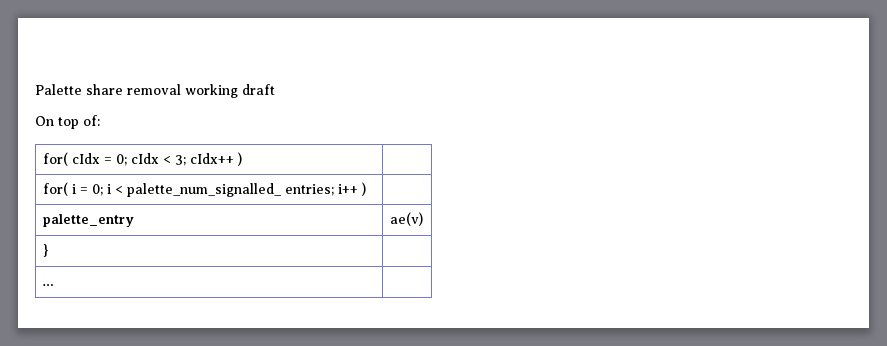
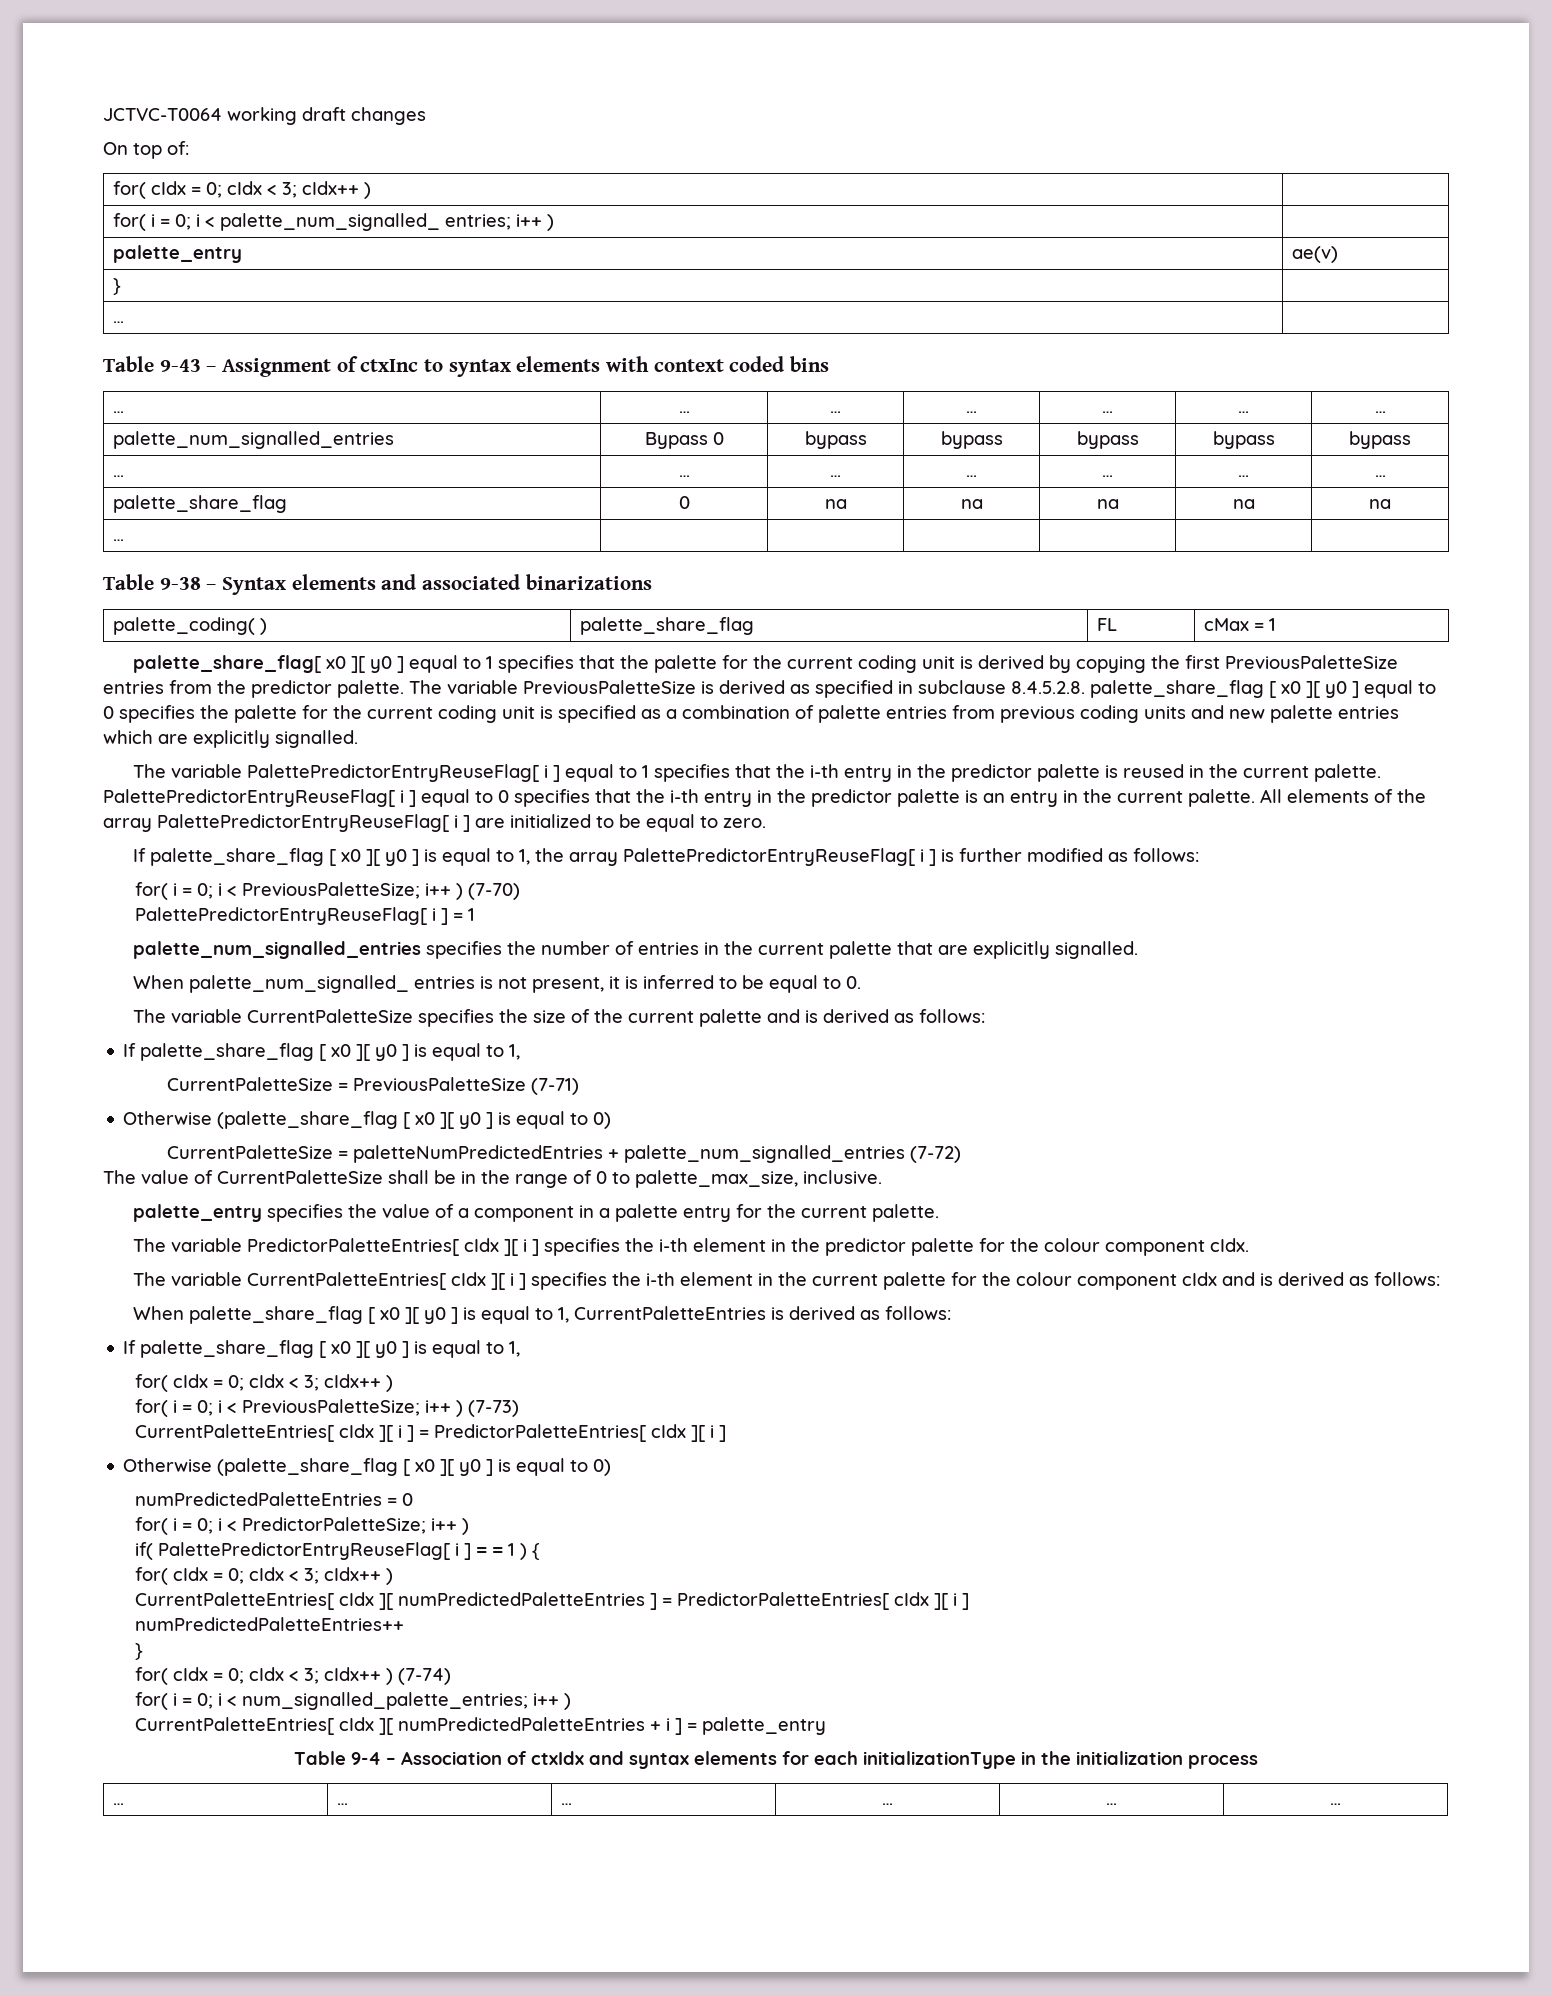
- Palette share removal working draft
+ JCTVC-T0064 working draft changes
+ Table 9-43 – Assignment of ctxInc to syntax elements with context coded bins
+ … | … | … | … | … | … | …
+ palette_num_signalled_entries | Bypass 0 | bypass | bypass | bypass | bypass | bypass
+ … | … | … | … | … | … | …
+ palette_share_flag | 0 | na | na | na | na | na
+ … | | | | | |
+ Table 9-38 – Syntax elements and associated binarizations
+ palette_coding( ) | palette_share_flag | FL | cMax = 1
+ palette_share_flag[ x0 ][ y0 ] equal to 1 specifies that the palette for the current coding unit is derived by copying the first PreviousPaletteSize entries from the predictor palette. The variable PreviousPaletteSize is derived as specified in subclause 8.4.5.2.8. palette_share_flag [ x0 ][ y0 ] equal to 0 specifies the palette for the current coding unit is specified as a combination of palette entries from previous coding units and new palette entries which are explicitly signalled.
+ The variable PalettePredictorEntryReuseFlag[ i ] equal to 1 specifies that the i-th entry in the predictor palette is reused in the current palette. PalettePredictorEntryReuseFlag[ i ] equal to 0 specifies that the i-th entry in the predictor palette is an entry in the current palette. All elements of the array PalettePredictorEntryReuseFlag[ i ] are initialized to be equal to zero.
+ If palette_share_flag [ x0 ][ y0 ] is equal to 1, the array PalettePredictorEntryReuseFlag[ i ] is further modified as follows:
+ for( i = 0; i < PreviousPaletteSize; i++ ) (7-70)
+ PalettePredictorEntryReuseFlag[ i ] = 1
+ palette_num_signalled_entries specifies the number of entries in the current palette that are explicitly signalled.
+ When palette_num_signalled_ entries is not present, it is inferred to be equal to 0.
+ The variable CurrentPaletteSize specifies the size of the current palette and is derived as follows:
+ If palette_share_flag [ x0 ][ y0 ] is equal to 1,
+ CurrentPaletteSize = PreviousPaletteSize (7-71)
+ Otherwise (palette_share_flag [ x0 ][ y0 ] is equal to 0)
+ CurrentPaletteSize = paletteNumPredictedEntries + palette_num_signalled_entries (7-72)
+ The value of CurrentPaletteSize shall be in the range of 0 to palette_max_size, inclusive.
+ palette_entry specifies the value of a component in a palette entry for the current palette.
+ The variable PredictorPaletteEntries[ cIdx ][ i ] specifies the i-th element in the predictor palette for the colour component cIdx.
+ The variable CurrentPaletteEntries[ cIdx ][ i ] specifies the i-th element in the current palette for the colour component cIdx and is derived as follows:
+ When palette_share_flag [ x0 ][ y0 ] is equal to 1, CurrentPaletteEntries is derived as follows:
+ If palette_share_flag [ x0 ][ y0 ] is equal to 1,
+ for( cIdx = 0; cIdx < 3; cIdx++ )
+ for( i = 0; i < PreviousPaletteSize; i++ ) (7-73)
+ CurrentPaletteEntries[ cIdx ][ i ] = PredictorPaletteEntries[ cIdx ][ i ]
+ Otherwise (palette_share_flag [ x0 ][ y0 ] is equal to 0)
+ numPredictedPaletteEntries = 0
+ for( i = 0; i < PredictorPaletteSize; i++ )
+ if( PalettePredictorEntryReuseFlag[ i ] = = 1 ) {
+ for( cIdx = 0; cIdx < 3; cIdx++ )
+ CurrentPaletteEntries[ cIdx ][ numPredictedPaletteEntries ] = PredictorPaletteEntries[ cIdx ][ i ]
+ numPredictedPaletteEntries++
+ }
+ for( cIdx = 0; cIdx < 3; cIdx++ ) (7-74)
+ for( i = 0; i < num_signalled_palette_entries; i++ )
+ CurrentPaletteEntries[ cIdx ][ numPredictedPaletteEntries + i ] = palette_entry
+ Table 9-4 – Association of ctxIdx and syntax elements for each initializationType in the initialization process
+ … | … | … | … | … | …

